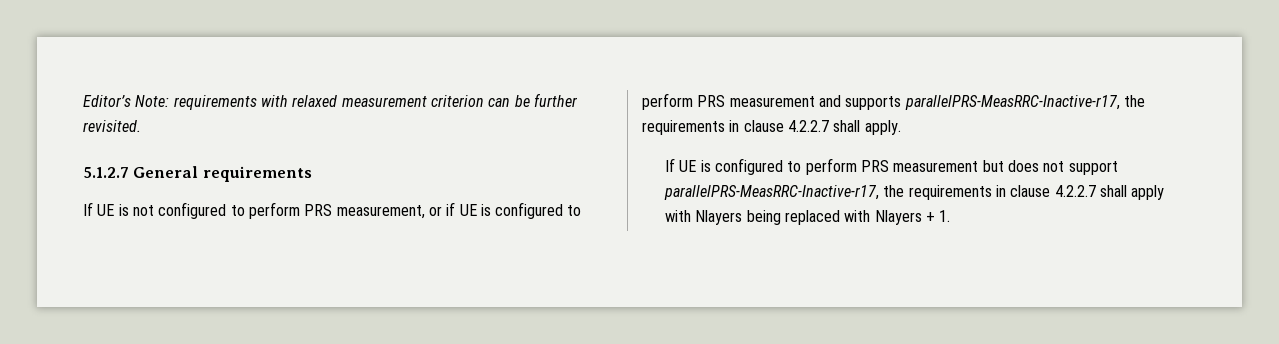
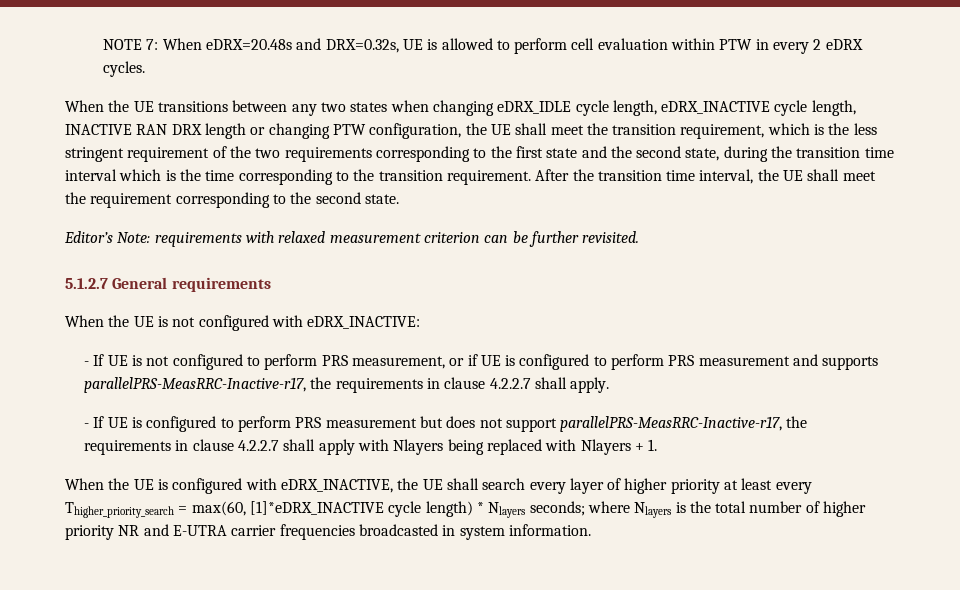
+ NOTE 7: When eDRX=20.48s and DRX=0.32s, UE is allowed to perform cell evaluation within PTW in every 2 eDRX cycles.
+ When the UE transitions between any two states when changing eDRX_IDLE cycle length, eDRX_INACTIVE cycle length, INACTIVE RAN DRX length or changing PTW configuration, the UE shall meet the transition requirement, which is the less stringent requirement of the two requirements corresponding to the first state and the second state, during the transition time interval which is the time corresponding to the transition requirement. After the transition time interval, the UE shall meet the requirement corresponding to the second state.
- If UE is not configured to perform PRS measurement, or if UE is configured to perform PRS measurement and supports parallelPRS-MeasRRC-Inactive-r17, the requirements in clause 4.2.2.7 shall apply.
+ When the UE is not configured with eDRX_INACTIVE:
+ - If UE is not configured to perform PRS measurement, or if UE is configured to perform PRS measurement and supports parallelPRS-MeasRRC-Inactive-r17, the requirements in clause 4.2.2.7 shall apply.
- If UE is configured to perform PRS measurement but does not support parallelPRS-MeasRRC-Inactive-r17, the requirements in clause 4.2.2.7 shall apply with Nlayers being replaced with Nlayers + 1.
+ - If UE is configured to perform PRS measurement but does not support parallelPRS-MeasRRC-Inactive-r17, the requirements in clause 4.2.2.7 shall apply with Nlayers being replaced with Nlayers + 1.
+ When the UE is configured with eDRX_INACTIVE, the UE shall search every layer of higher priority at least every Thigher_priority_search = max(60, [1]*eDRX_INACTIVE cycle length) * Nlayers seconds; where Nlayers is the total number of higher priority NR and E-UTRA carrier frequencies broadcasted in system information.

